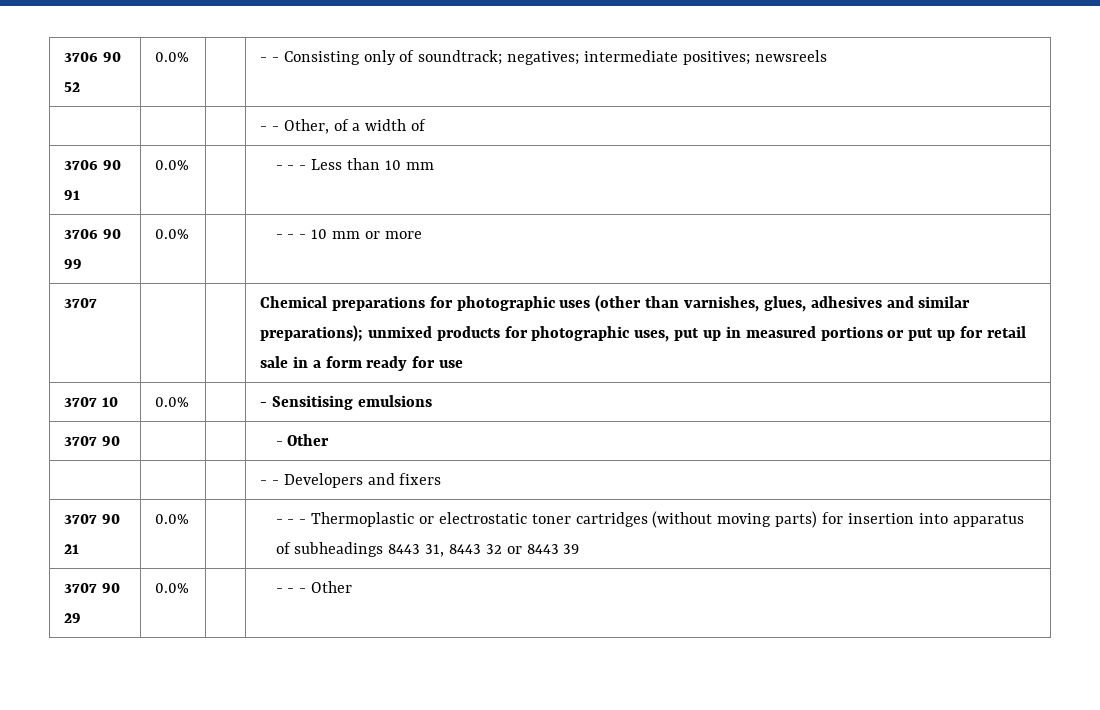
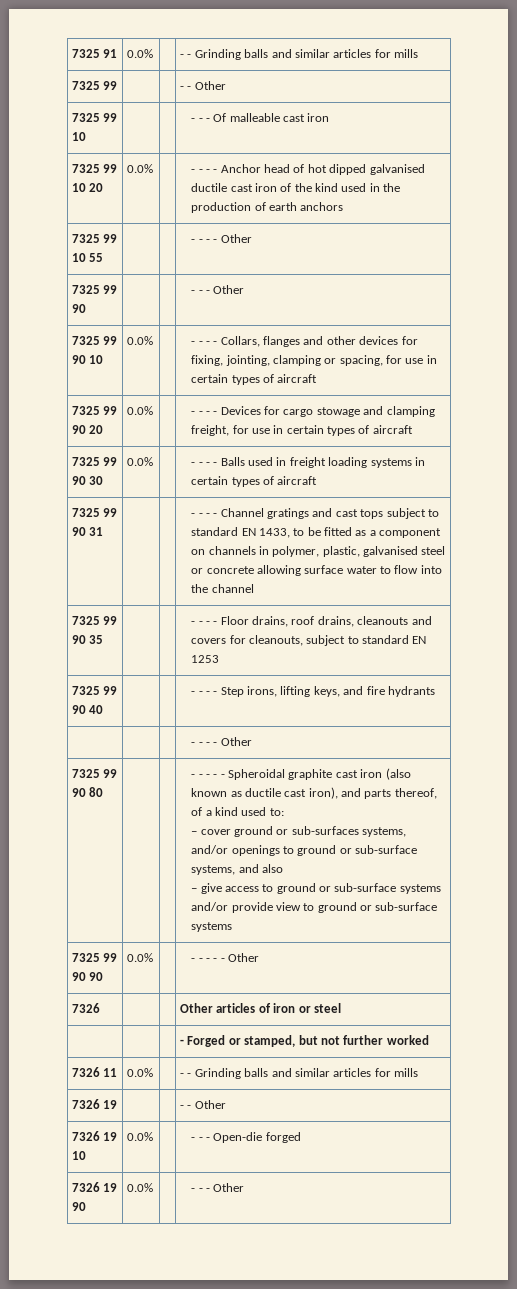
- 3706 90 52 | 0.0% | | - - Consisting only of soundtrack; negatives; intermediate positives; newsreels
- | | | - - Other, of a width of
- 3706 90 91 | 0.0% | | - - - Less than 10 mm
- 3706 90 99 | 0.0% | | - - - 10 mm or more
- 3707 | | | Chemical preparations for photographic uses (other than varnishes, glues, adhesives and similar preparations); unmixed products for photographic uses, put up in measured portions or put up for retail sale in a form ready for use
- 3707 10 | 0.0% | | - Sensitising emulsions
- 3707 90 | | | - Other
- | | | - - Developers and fixers
- 3707 90 21 | 0.0% | | - - - Thermoplastic or electrostatic toner cartridges (without moving parts) for insertion into apparatus of subheadings 8443 31, 8443 32 or 8443 39
- 3707 90 29 | 0.0% | | - - - Other
+ 7325 91 | 0.0% | | - - Grinding balls and similar articles for mills
+ 7325 99 | | | - - Other
+ 7325 99 10 | | | - - - Of malleable cast iron
+ 7325 99 10 20 | 0.0% | | - - - - Anchor head of hot dipped galvanised ductile cast iron of the kind used in the production of earth anchors
+ 7325 99 10 55 | | | - - - - Other
+ 7325 99 90 | | | - - - Other
+ 7325 99 90 10 | 0.0% | | - - - - Collars, flanges and other devices for fixing, jointing, clamping or spacing, for use in certain types of aircraft
+ 7325 99 90 20 | 0.0% | | - - - - Devices for cargo stowage and clamping freight, for use in certain types of aircraft
+ 7325 99 90 30 | 0.0% | | - - - - Balls used in freight loading systems in certain types of aircraft
+ 7325 99 90 31 | | | - - - - Channel gratings and cast tops subject to standard EN 1433, to be fitted as a component on channels in polymer, plastic, galvanised steel or concrete allowing surface water to flow into the channel
+ 7325 99 90 35 | | | - - - - Floor drains, roof drains, cleanouts and covers for cleanouts, subject to standard EN 1253
+ 7325 99 90 40 | | | - - - - Step irons, lifting keys, and fire hydrants
+ | | | - - - - Other
+ 7325 99 90 80 | | | - - - - - Spheroidal graphite cast iron (also known as ductile cast iron), and parts thereof, of a kind used to:
+ – cover ground or sub-surfaces systems, and/or openings to ground or sub-surface systems, and also
+ – give access to ground or sub-surface systems and/or provide view to ground or sub-surface systems
+ 7325 99 90 90 | 0.0% | | - - - - - Other
+ 7326 | | | Other articles of iron or steel
+ | | | - Forged or stamped, but not further worked
+ 7326 11 | 0.0% | | - - Grinding balls and similar articles for mills
+ 7326 19 | | | - - Other
+ 7326 19 10 | 0.0% | | - - - Open-die forged
+ 7326 19 90 | 0.0% | | - - - Other

